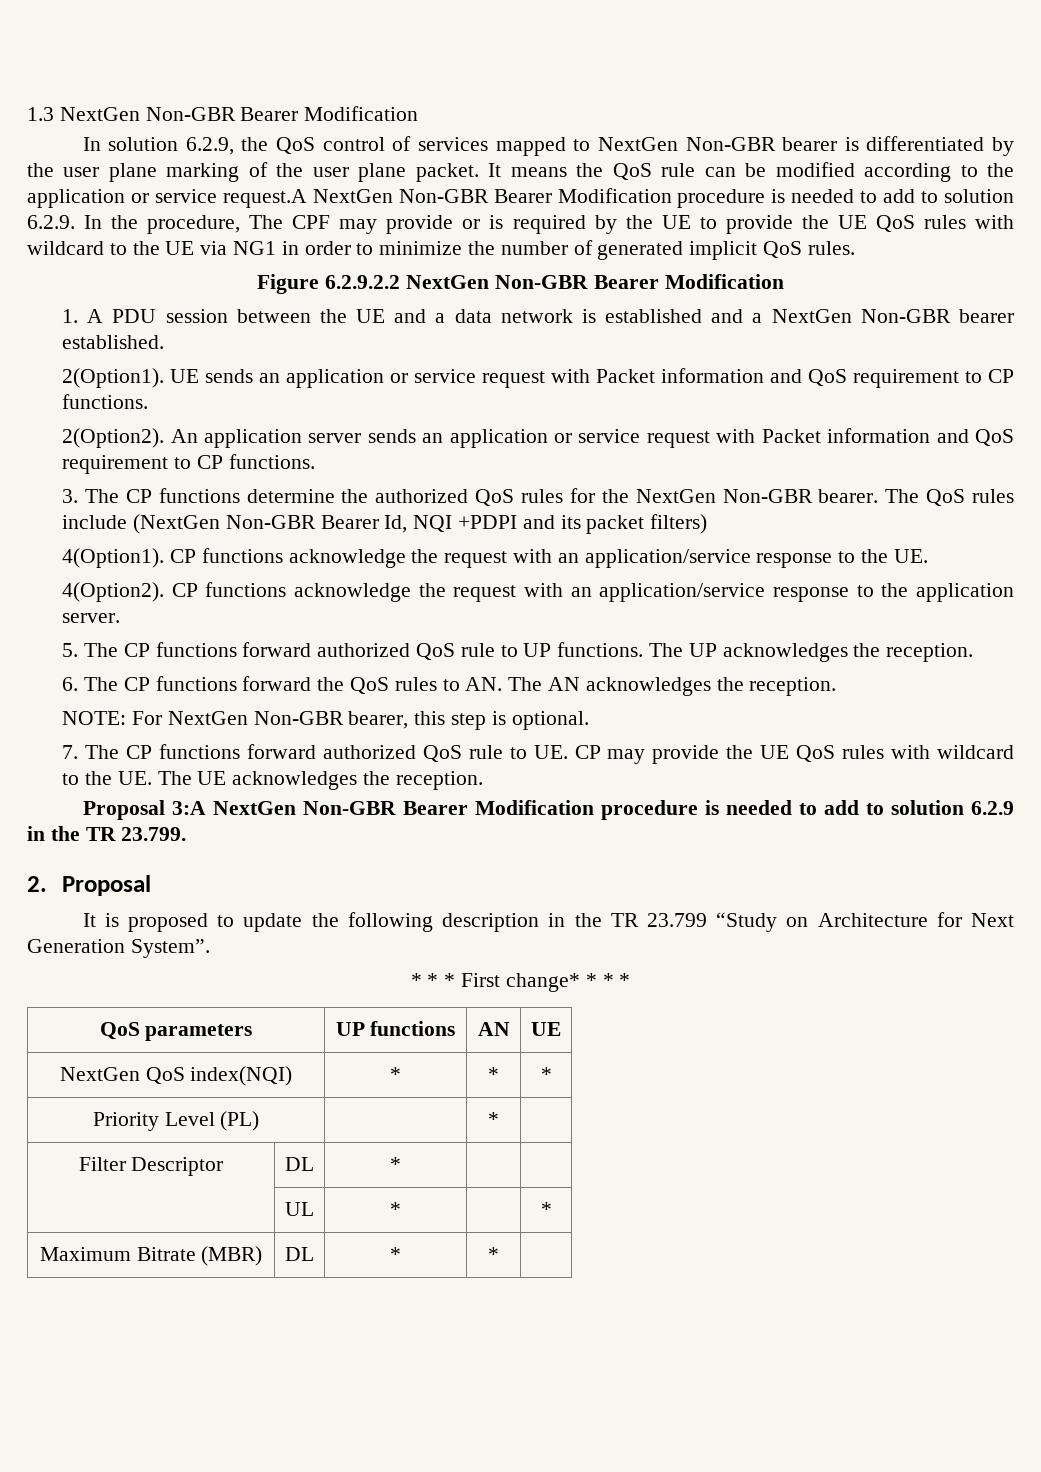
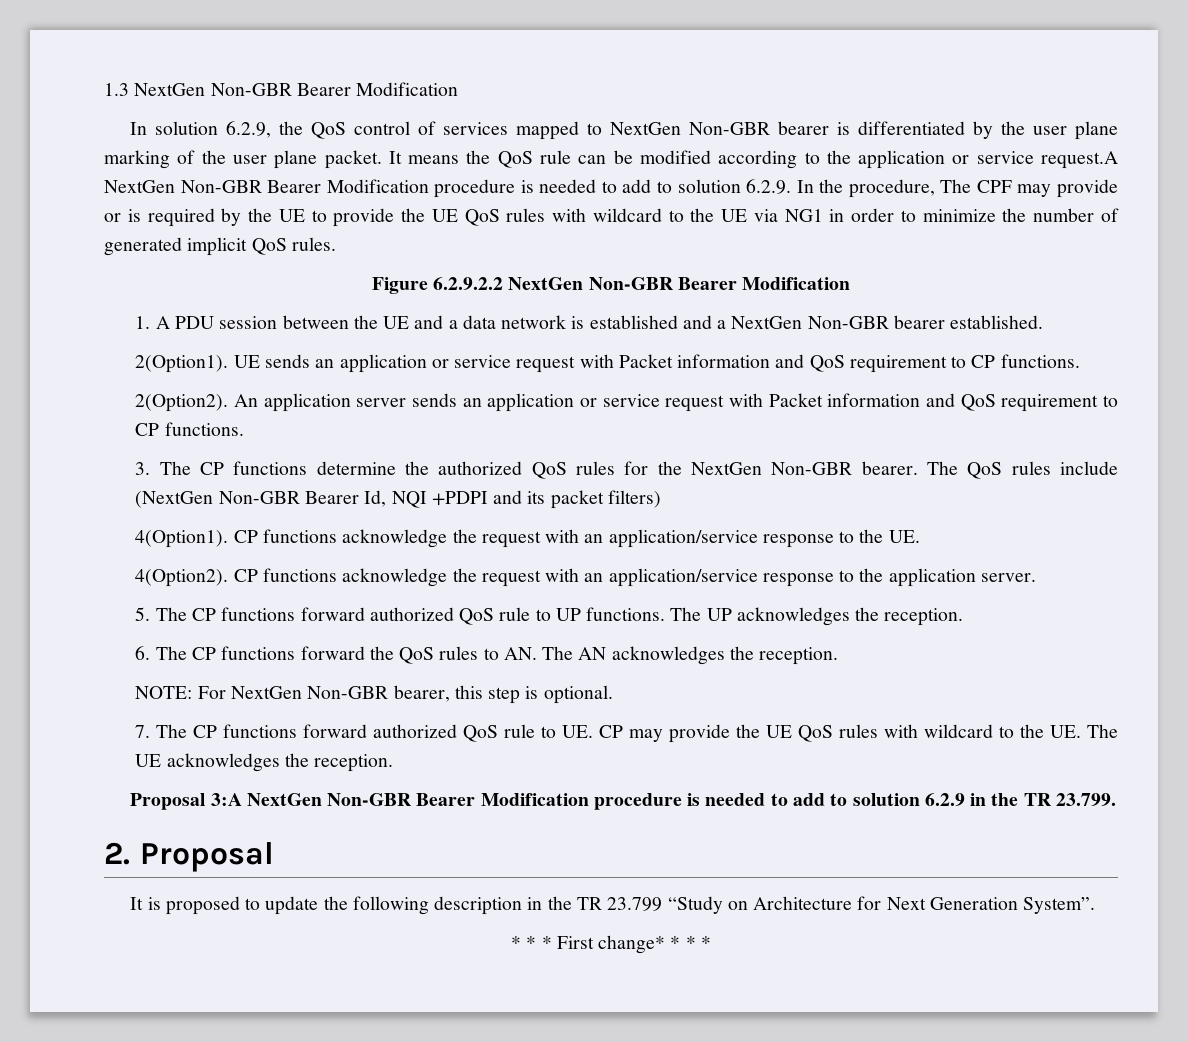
- QoS parameters | UP functions | AN | UE
- NextGen QoS index(NQI) | * | * | *
- Priority Level (PL) | | * |
- Filter Descriptor | DL | * | |
- | UL | * | | *
- Maximum Bitrate (MBR) | DL | * | * |

